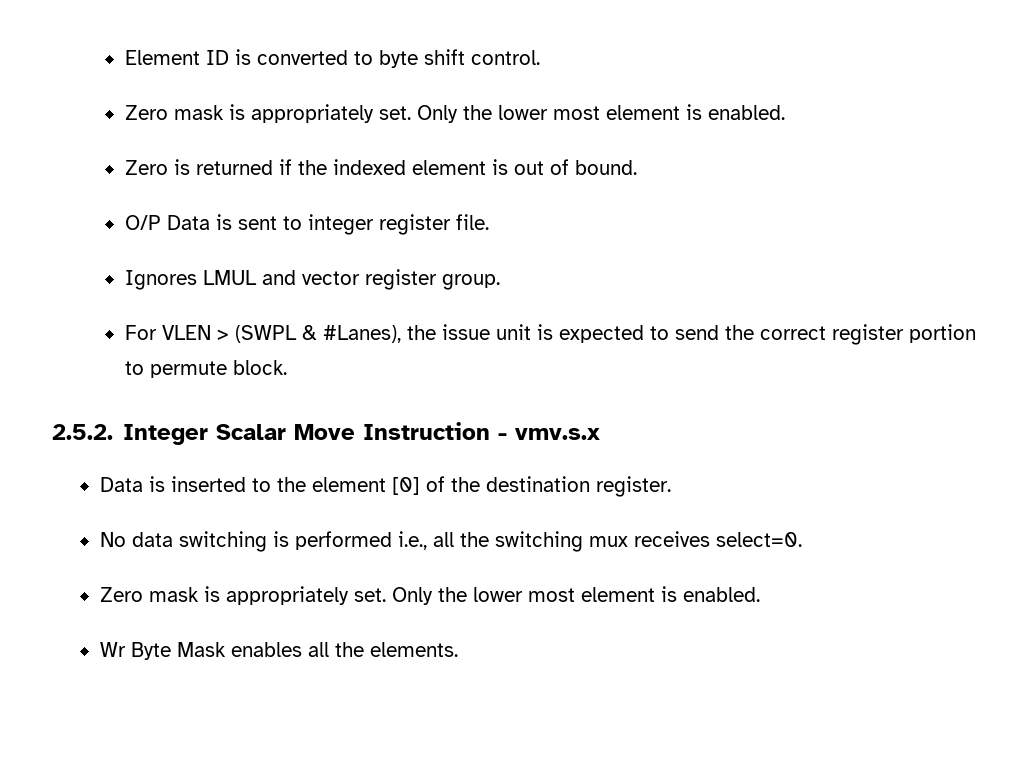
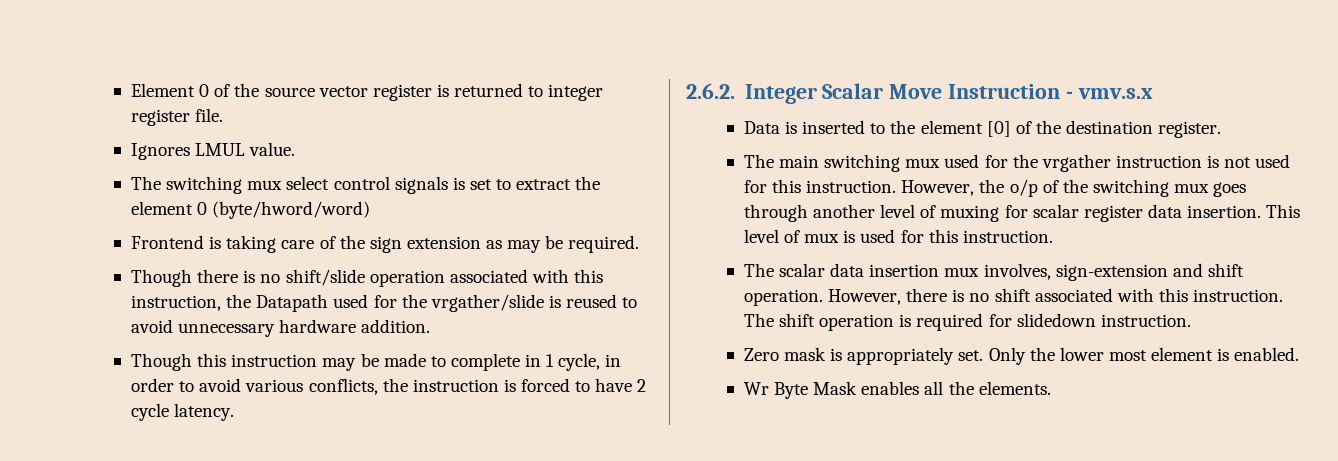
- Element ID is converted to byte shift control.
- Zero mask is appropriately set. Only the lower most element is enabled.
- Zero is returned if the indexed element is out of bound.
- O/P Data is sent to integer register file.
+ Element 0 of the source vector register is returned to integer register file.
- Ignores LMUL and vector register group.
- For VLEN > (SWPL & #Lanes), the issue unit is expected to send the correct register portion to permute block.
- 2.5.2. Integer Scalar Move Instruction - vmv.s.x
+ Ignores LMUL value.
+ The switching mux select control signals is set to extract the element 0 (byte/hword/word)
+ Frontend is taking care of the sign extension as may be required.
+ Though there is no shift/slide operation associated with this instruction, the Datapath used for the vrgather/slide is reused to avoid unnecessary hardware addition.
+ Though this instruction may be made to complete in 1 cycle, in order to avoid various conflicts, the instruction is forced to have 2 cycle latency.
+ 2.6.2. Integer Scalar Move Instruction - vmv.s.x
- No data switching is performed i.e., all the switching mux receives select=0.
+ The main switching mux used for the vrgather instruction is not used for this instruction. However, the o/p of the switching mux goes through another level of muxing for scalar register data insertion. This level of mux is used for this instruction.
+ The scalar data insertion mux involves, sign-extension and shift operation. However, there is no shift associated with this instruction. The shift operation is required for slidedown instruction.

